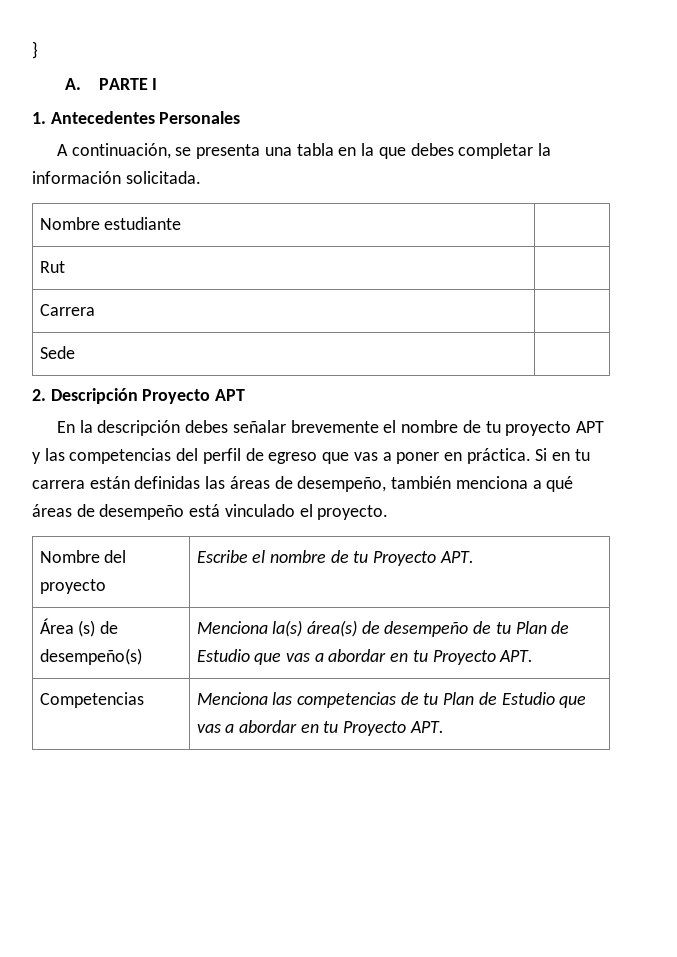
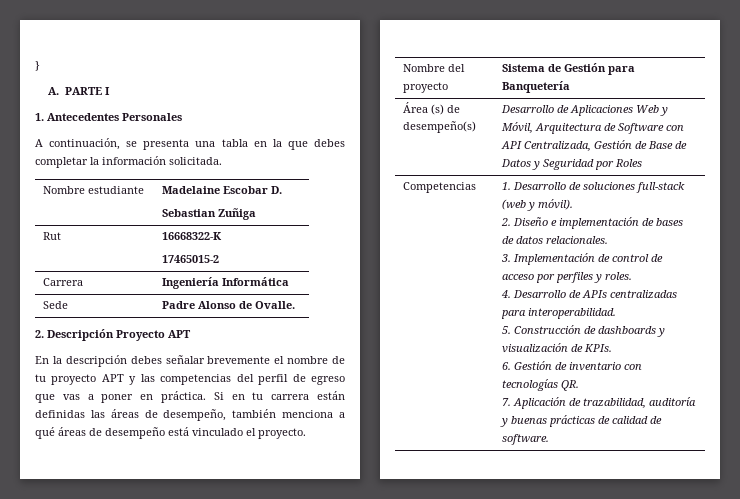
- Nombre estudiante |
+ Nombre estudiante | Madelaine Escobar D.
+ Sebastian Zuñiga
- Rut |
+ Rut | 16668322-K
+ 17465015-2
- Carrera |
+ Carrera | Ingeniería Informática
- Sede |
+ Sede | Padre Alonso de Ovalle.
- Nombre del proyecto | Escribe el nombre de tu Proyecto APT.
- Área (s) de desempeño(s) | Menciona la(s) área(s) de desempeño de tu Plan de Estudio que vas a abordar en tu Proyecto APT.
- Competencias | Menciona las competencias de tu Plan de Estudio que vas a abordar en tu Proyecto APT.
+ Nombre del proyecto | Sistema de Gestión para Banquetería
+ Área (s) de desempeño(s) | Desarrollo de Aplicaciones Web y Móvil, Arquitectura de Software con API Centralizada, Gestión de Base de Datos y Seguridad por Roles
+ Competencias | 1. Desarrollo de soluciones full-stack (web y móvil).
+ 2. Diseño e implementación de bases de datos relacionales.
+ 3. Implementación de control de acceso por perfiles y roles.
+ 4. Desarrollo de APIs centralizadas para interoperabilidad.
+ 5. Construcción de dashboards y visualización de KPIs.
+ 6. Gestión de inventario con tecnologías QR.
+ 7. Aplicación de trazabilidad, auditoría y buenas prácticas de calidad de software.

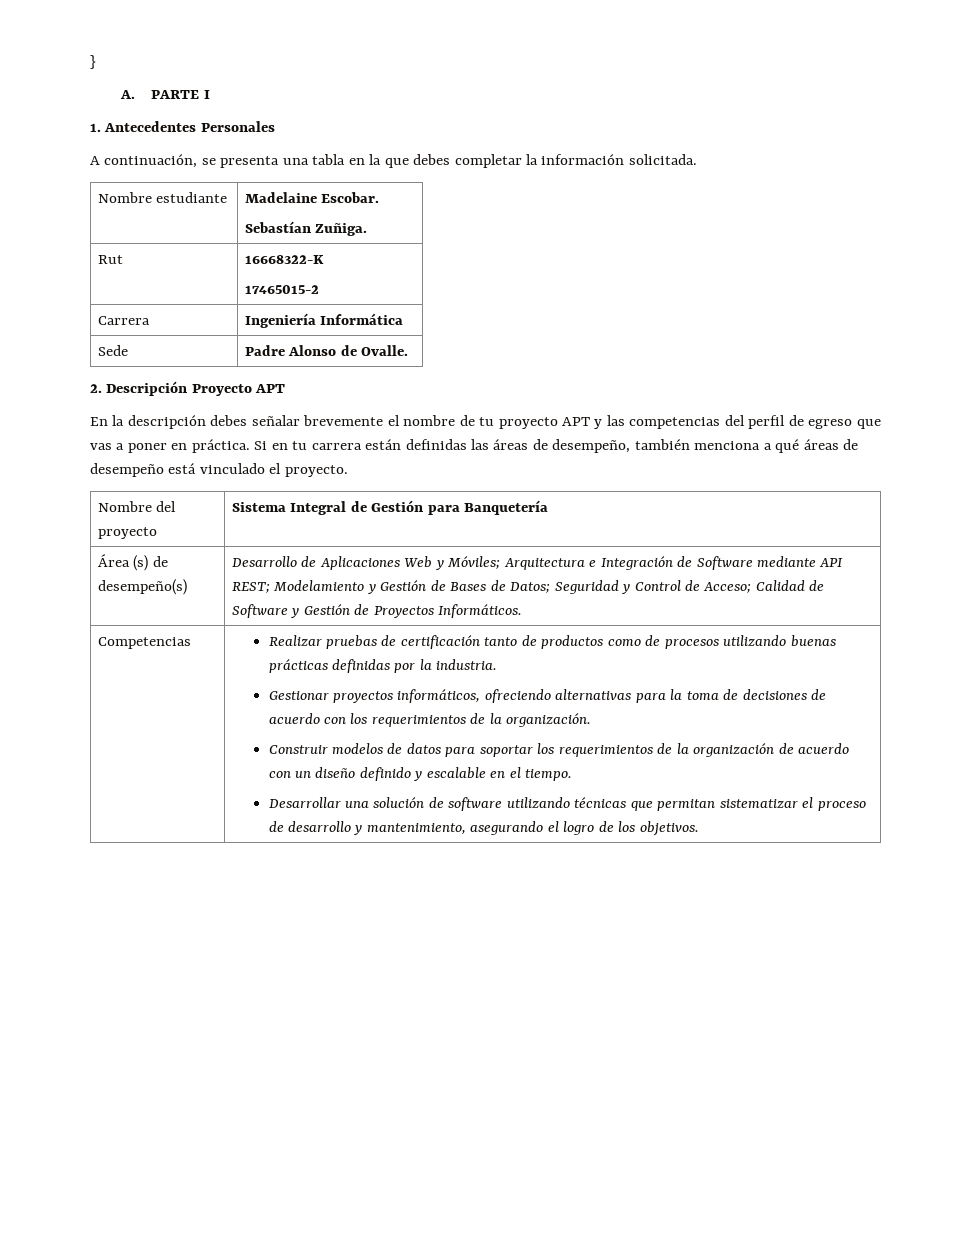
- Nombre estudiante | Madelaine Escobar D.
- Sebastian Zuñiga
+ Nombre estudiante | Madelaine Escobar.
+ Sebastían Zuñiga.
- Nombre del proyecto | Sistema de Gestión para Banquetería
+ Nombre del proyecto | Sistema Integral de Gestión para Banquetería
- Área (s) de desempeño(s) | Desarrollo de Aplicaciones Web y Móvil, Arquitectura de Software con API Centralizada, Gestión de Base de Datos y Seguridad por Roles
- Competencias | 1. Desarrollo de soluciones full-stack (web y móvil).
- 2. Diseño e implementación de bases de datos relacionales.
- 3. Implementación de control de acceso por perfiles y roles.
- 4. Desarrollo de APIs centralizadas para interoperabilidad.
- 5. Construcción de dashboards y visualización de KPIs.
- 6. Gestión de inventario con tecnologías QR.
- 7. Aplicación de trazabilidad, auditoría y buenas prácticas de calidad de software.
+ Área (s) de desempeño(s) | Desarrollo de Aplicaciones Web y Móviles; Arquitectura e Integración de Software mediante API REST; Modelamiento y Gestión de Bases de Datos; Seguridad y Control de Acceso; Calidad de Software y Gestión de Proyectos Informáticos.
+ Competencias | Realizar pruebas de certificación tanto de productos como de procesos utilizando buenas prácticas definidas por la industria.
+ Gestionar proyectos informáticos, ofreciendo alternativas para la toma de decisiones de acuerdo con los requerimientos de la organización.
+ Construir modelos de datos para soportar los requerimientos de la organización de acuerdo con un diseño definido y escalable en el tiempo.
+ Desarrollar una solución de software utilizando técnicas que permitan sistematizar el proceso de desarrollo y mantenimiento, asegurando el logro de los objetivos.

